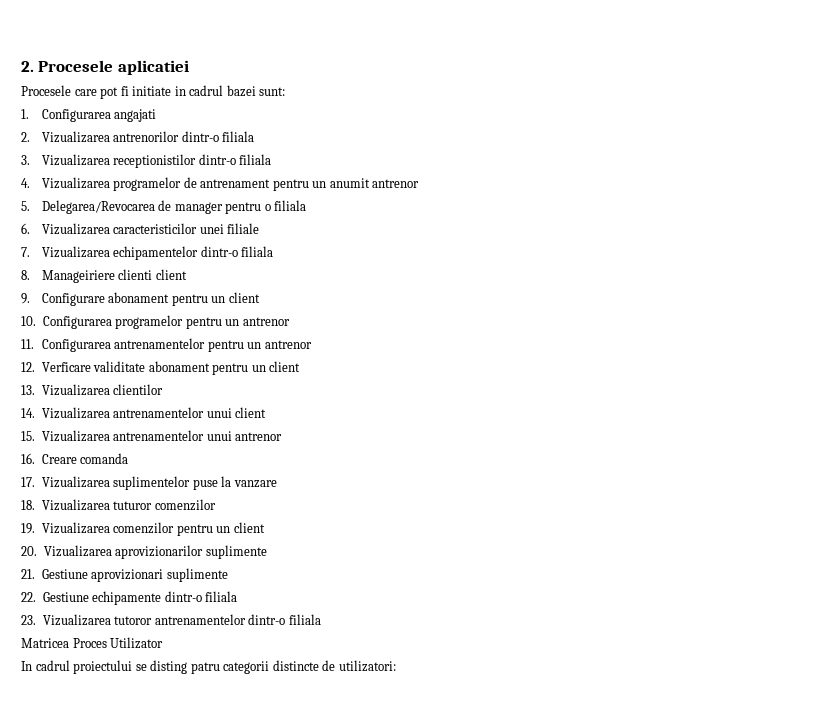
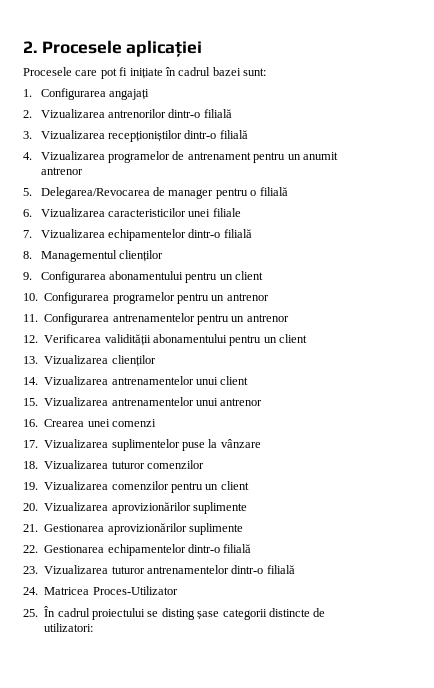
- 2. Procesele aplicatiei
+ 2. Procesele aplicației
- Procesele care pot fi initiate in cadrul bazei sunt:
+ Procesele care pot fi inițiate în cadrul bazei sunt:
- 1. Configurarea angajati
+ 1. Configurarea angajați
- 2. Vizualizarea antrenorilor dintr-o filiala
+ 2. Vizualizarea antrenorilor dintr-o filială
- 3. Vizualizarea receptionistilor dintr-o filiala
+ 3. Vizualizarea recepționiștilor dintr-o filială
- 5. Delegarea/Revocarea de manager pentru o filiala
+ 5. Delegarea/Revocarea de manager pentru o filială
- 7. Vizualizarea echipamentelor dintr-o filiala
+ 7. Vizualizarea echipamentelor dintr-o filială
- 8. Manageiriere clienti client
+ 8. Managementul clienților
- 9. Configurare abonament pentru un client
+ 9. Configurarea abonamentului pentru un client
- 12. Verficare validitate abonament pentru un client
+ 12. Verificarea validității abonamentului pentru un client
- 13. Vizualizarea clientilor
+ 13. Vizualizarea clienților
- 16. Creare comanda
+ 16. Crearea unei comenzi
- 17. Vizualizarea suplimentelor puse la vanzare
+ 17. Vizualizarea suplimentelor puse la vânzare
- 20. Vizualizarea aprovizionarilor suplimente
+ 20. Vizualizarea aprovizionărilor suplimente
- 21. Gestiune aprovizionari suplimente
+ 21. Gestionarea aprovizionărilor suplimente
- 22. Gestiune echipamente dintr-o filiala
+ 22. Gestionarea echipamentelor dintr-o filială
- 23. Vizualizarea tutoror antrenamentelor dintr-o filiala
- Matricea Proces Utilizator
- In cadrul proiectului se disting patru categorii distincte de utilizatori:
+ 23. Vizualizarea tuturor antrenamentelor dintr-o filială
+ 24. Matricea Proces-Utilizator
+ 25. În cadrul proiectului se disting șase categorii distincte de utilizatori:

